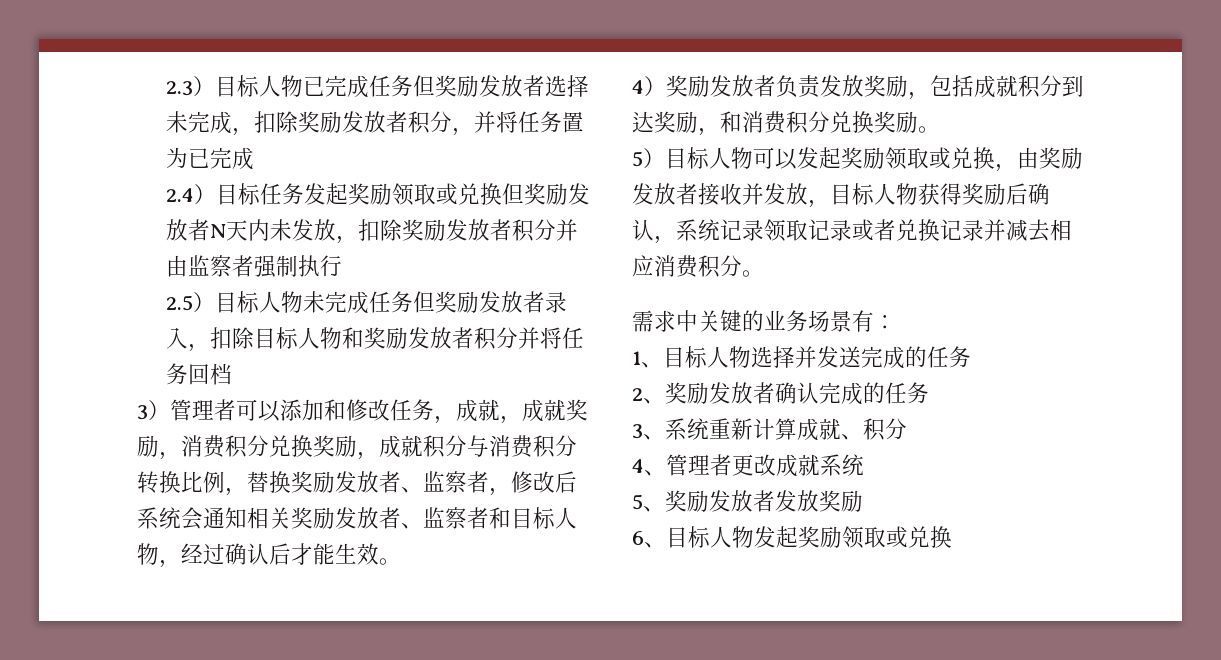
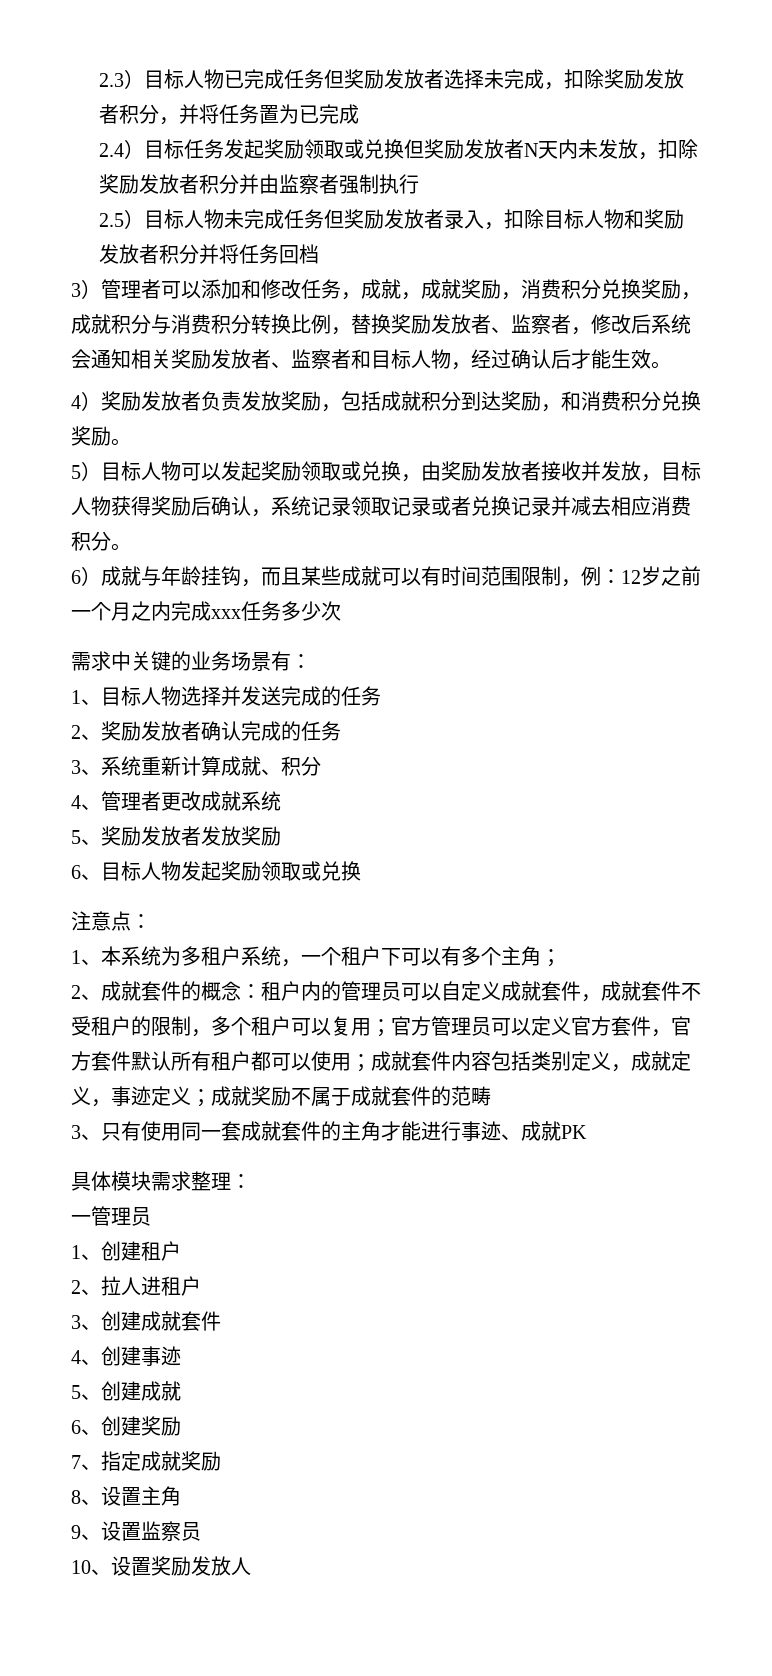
+ 6）成就与年龄挂钩，而且某些成就可以有时间范围限制，例：12岁之前一个月之内完成xxx任务多少次
+ 注意点：
+ 1、本系统为多租户系统，一个租户下可以有多个主角；
+ 2、成就套件的概念：租户内的管理员可以自定义成就套件，成就套件不受租户的限制，多个租户可以复用；官方管理员可以定义官方套件，官方套件默认所有租户都可以使用；成就套件内容包括类别定义，成就定义，事迹定义；成就奖励不属于成就套件的范畴
+ 3、只有使用同一套成就套件的主角才能进行事迹、成就PK
+ 具体模块需求整理：
+ 一管理员
+ 1、创建租户
+ 2、拉人进租户
+ 3、创建成就套件
+ 4、创建事迹
+ 5、创建成就
+ 6、创建奖励
+ 7、指定成就奖励
+ 8、设置主角
+ 9、设置监察员
+ 10、设置奖励发放人

